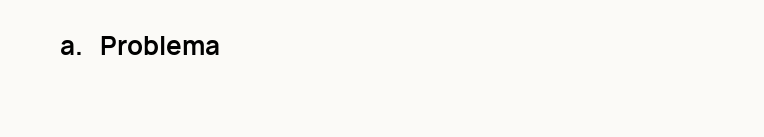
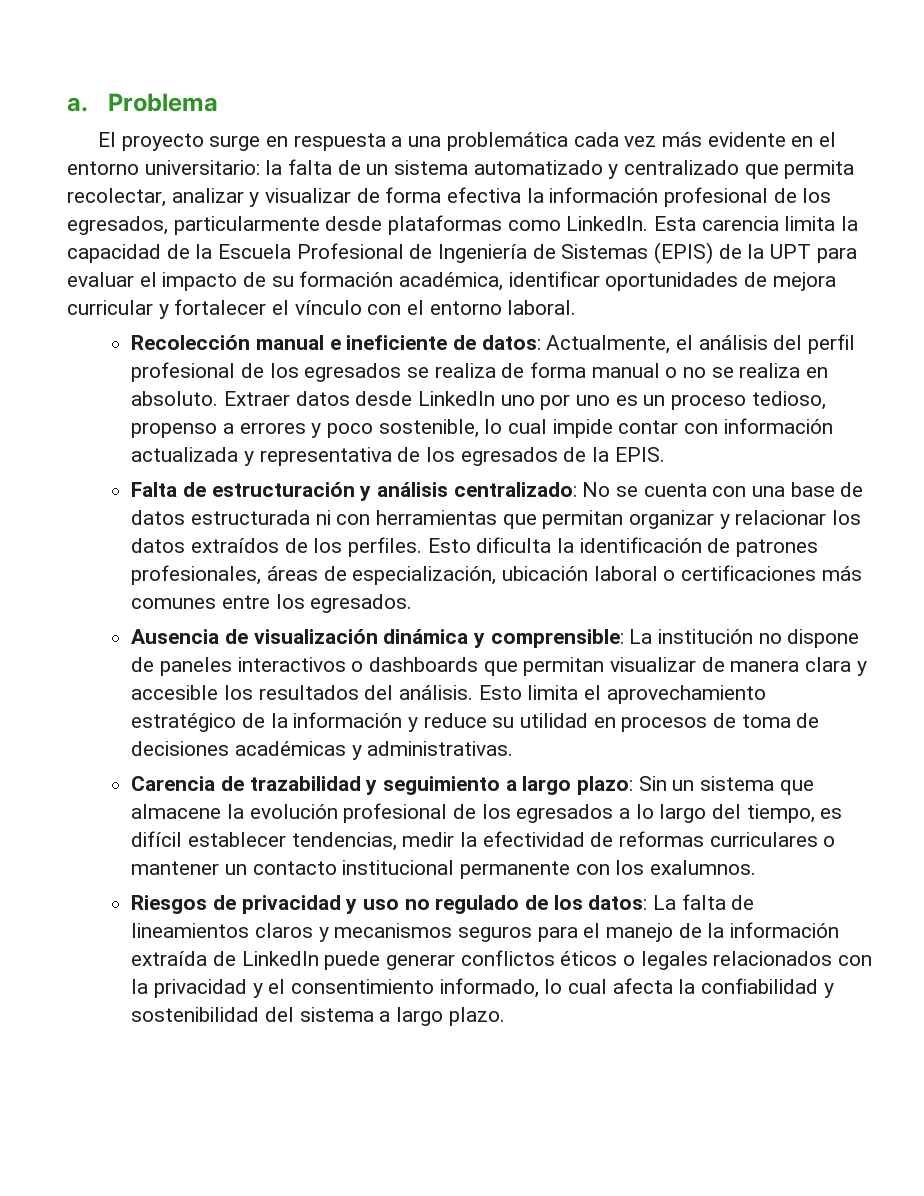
+ El proyecto surge en respuesta a una problemática cada vez más evidente en el entorno universitario: la falta de un sistema automatizado y centralizado que permita recolectar, analizar y visualizar de forma efectiva la información profesional de los egresados, particularmente desde plataformas como LinkedIn. Esta carencia limita la capacidad de la Escuela Profesional de Ingeniería de Sistemas (EPIS) de la UPT para evaluar el impacto de su formación académica, identificar oportunidades de mejora curricular y fortalecer el vínculo con el entorno laboral.
+ Recolección manual e ineficiente de datos: Actualmente, el análisis del perfil profesional de los egresados se realiza de forma manual o no se realiza en absoluto. Extraer datos desde LinkedIn uno por uno es un proceso tedioso, propenso a errores y poco sostenible, lo cual impide contar con información actualizada y representativa de los egresados de la EPIS.
+ Falta de estructuración y análisis centralizado: No se cuenta con una base de datos estructurada ni con herramientas que permitan organizar y relacionar los datos extraídos de los perfiles. Esto dificulta la identificación de patrones profesionales, áreas de especialización, ubicación laboral o certificaciones más comunes entre los egresados.
+ Ausencia de visualización dinámica y comprensible: La institución no dispone de paneles interactivos o dashboards que permitan visualizar de manera clara y accesible los resultados del análisis. Esto limita el aprovechamiento estratégico de la información y reduce su utilidad en procesos de toma de decisiones académicas y administrativas.
+ Carencia de trazabilidad y seguimiento a largo plazo: Sin un sistema que almacene la evolución profesional de los egresados a lo largo del tiempo, es difícil establecer tendencias, medir la efectividad de reformas curriculares o mantener un contacto institucional permanente con los exalumnos.
+ Riesgos de privacidad y uso no regulado de los datos: La falta de lineamientos claros y mecanismos seguros para el manejo de la información extraída de LinkedIn puede generar conflictos éticos o legales relacionados con la privacidad y el consentimiento informado, lo cual afecta la confiabilidad y sostenibilidad del sistema a largo plazo.

